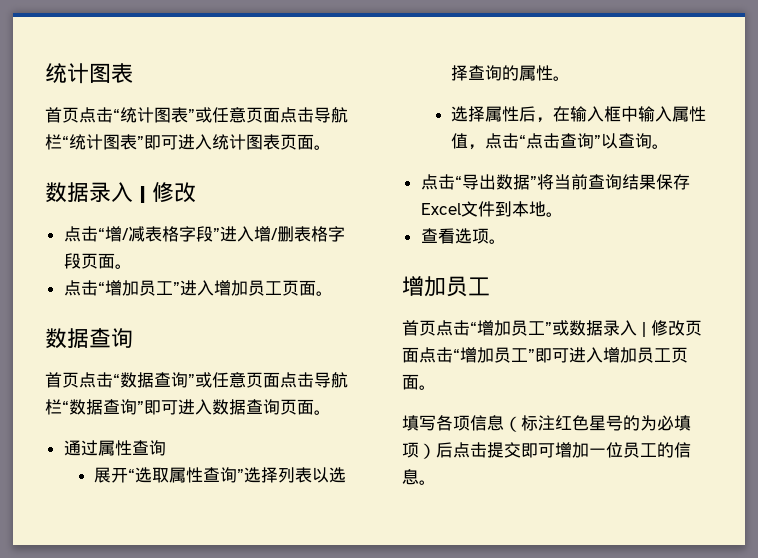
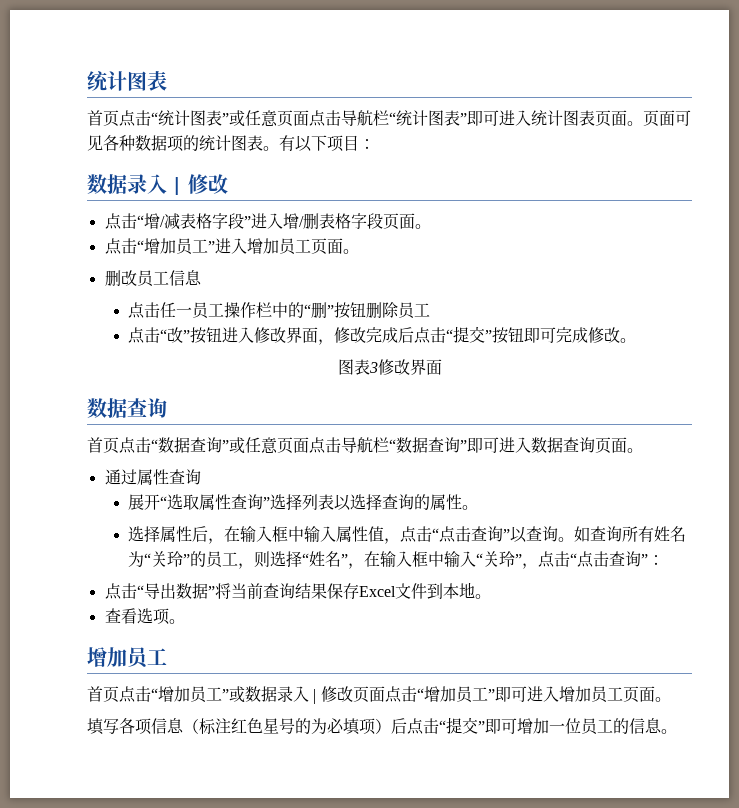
+ 页面可见各种数据项的统计图表。有以下项目：
+ 删改员工信息
+ 点击任一员工操作栏中的“删”按钮删除员工
+ 点击“改”按钮进入修改界面，修改完成后点击“提交”按钮即可完成修改。
+ 图表3修改界面
+ 如查询所有姓名为“关玲”的员工，则选择“姓名”，在输入框中输入“关玲”，点击“点击查询”：
- 填写各项信息（标注红色星号的为必填项）后点击提交即可增加一位员工的信息。
+ 填写各项信息（标注红色星号的为必填项）后点击“提交”即可增加一位员工的信息。

